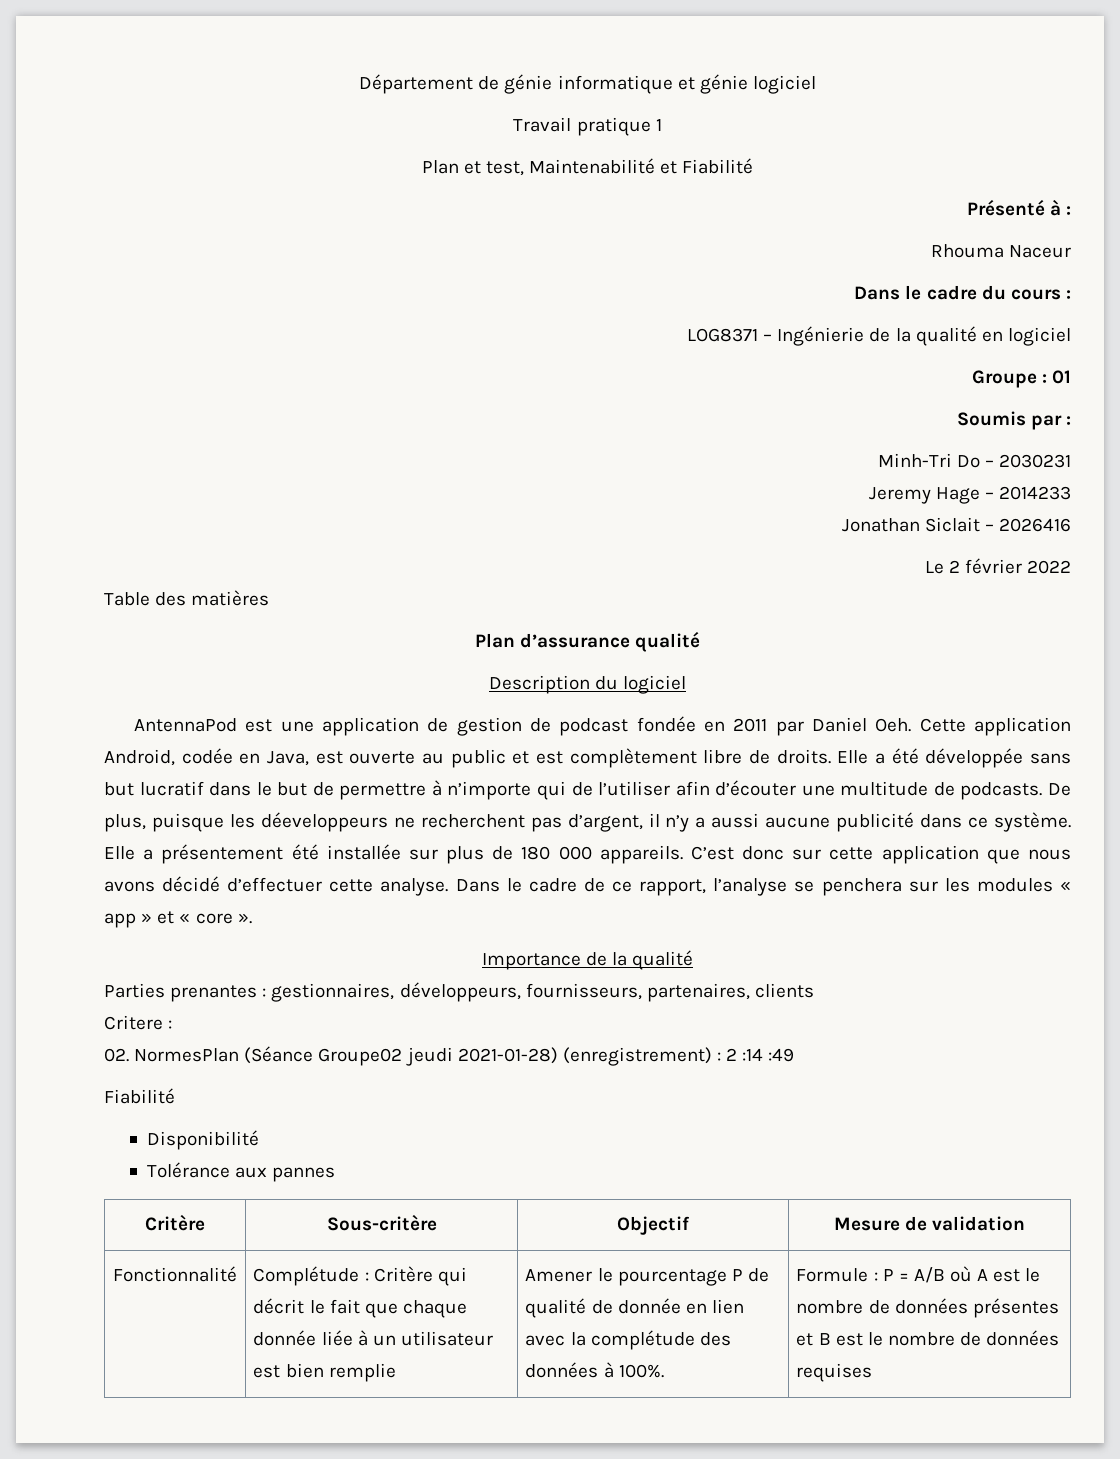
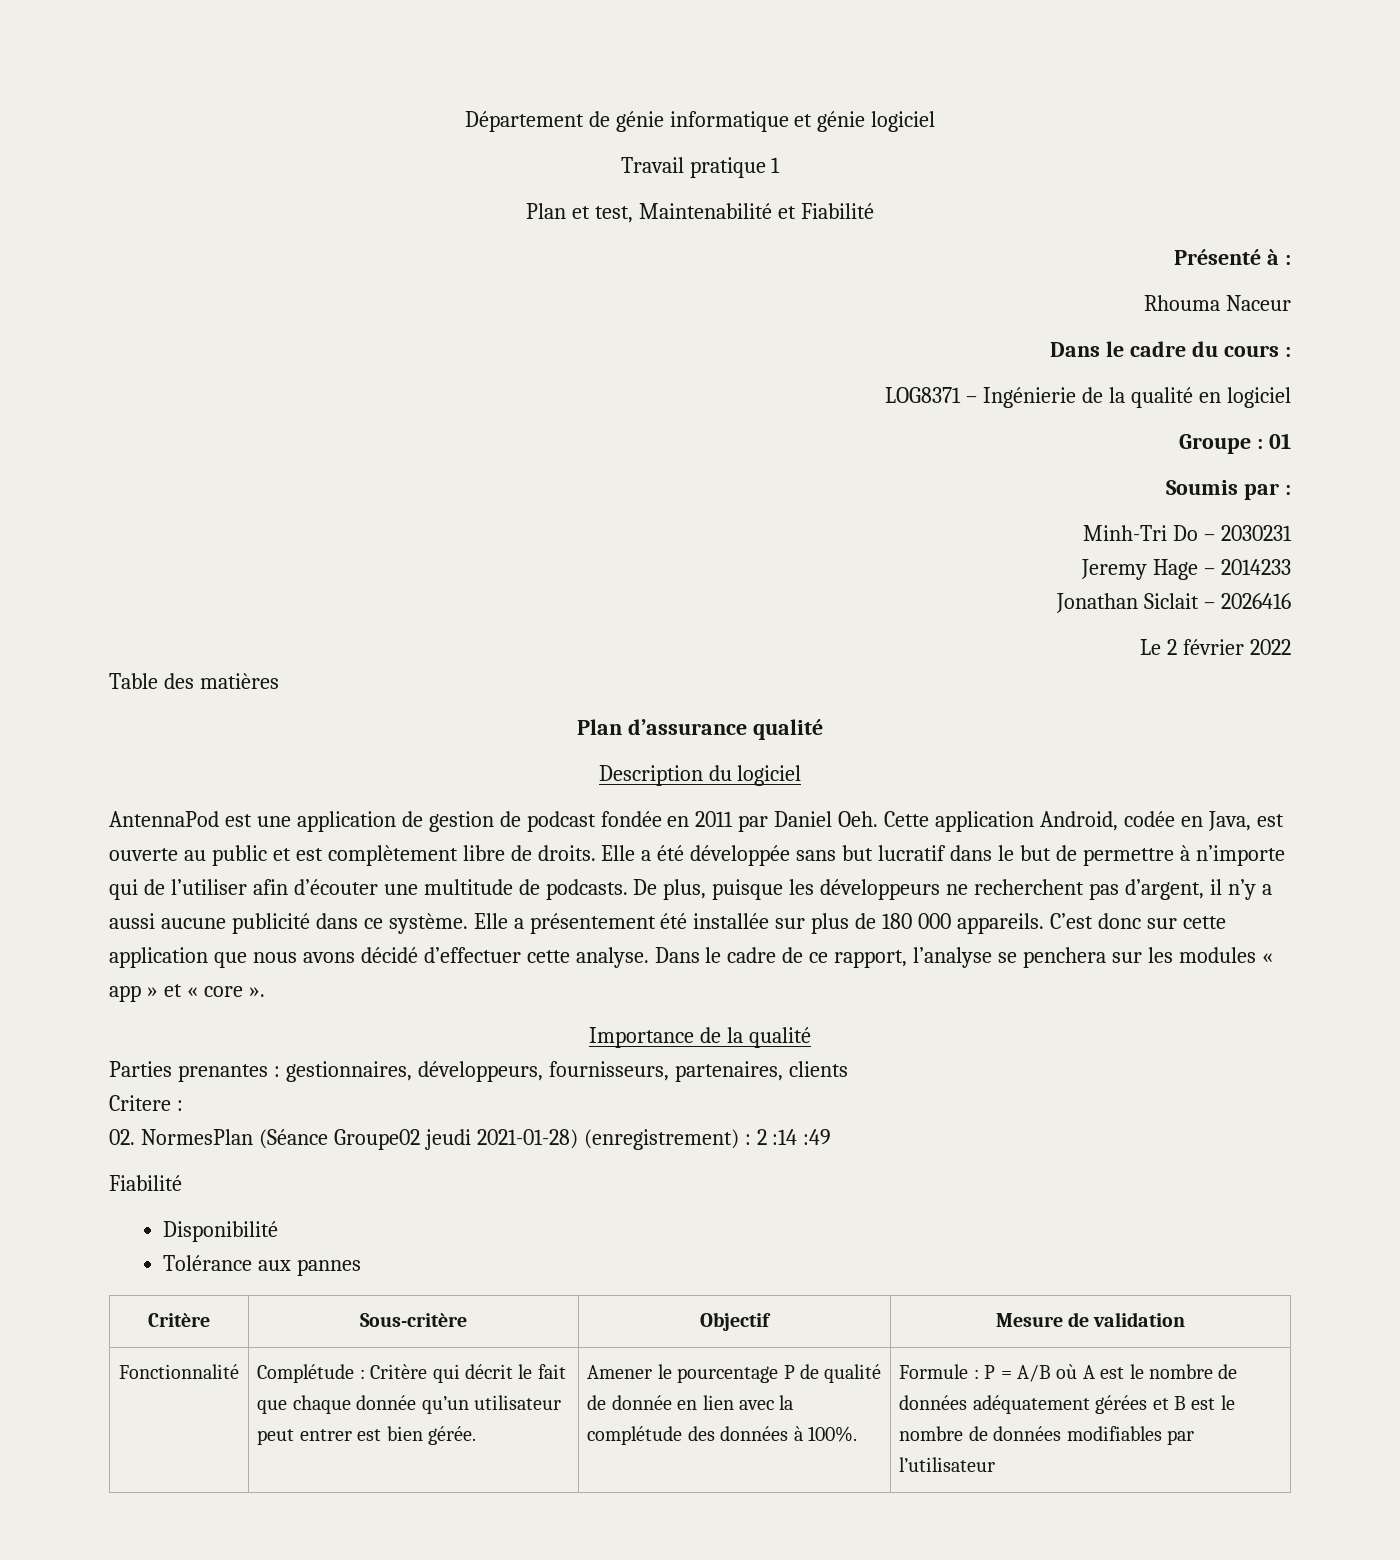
- De plus, puisque les déeveloppeurs ne recherchent pas d’argent, il n’y a aussi aucune publicité dans ce système.
+ De plus, puisque les développeurs ne recherchent pas d’argent, il n’y a aussi aucune publicité dans ce système.
- Complétude : Critère qui décrit le fait que chaque donnée liée à un utilisateur est bien remplie
+ Complétude : Critère qui décrit le fait que chaque donnée qu’un utilisateur peut entrer est bien gérée.
- Formule : P = A/B où A est le nombre de données présentes et B est le nombre de données requises
+ Formule : P = A/B où A est le nombre de données adéquatement gérées et B est le nombre de données modifiables par l’utilisateur

